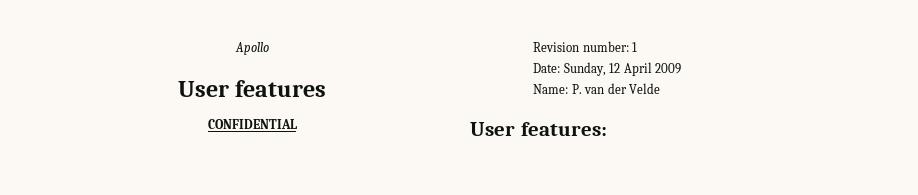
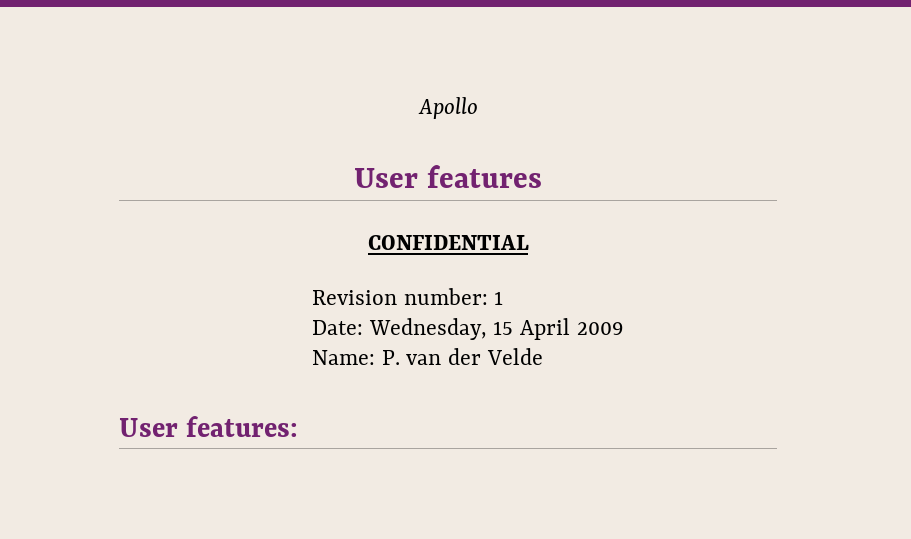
- Date: Sunday, 12 April 2009
+ Date: Wednesday, 15 April 2009

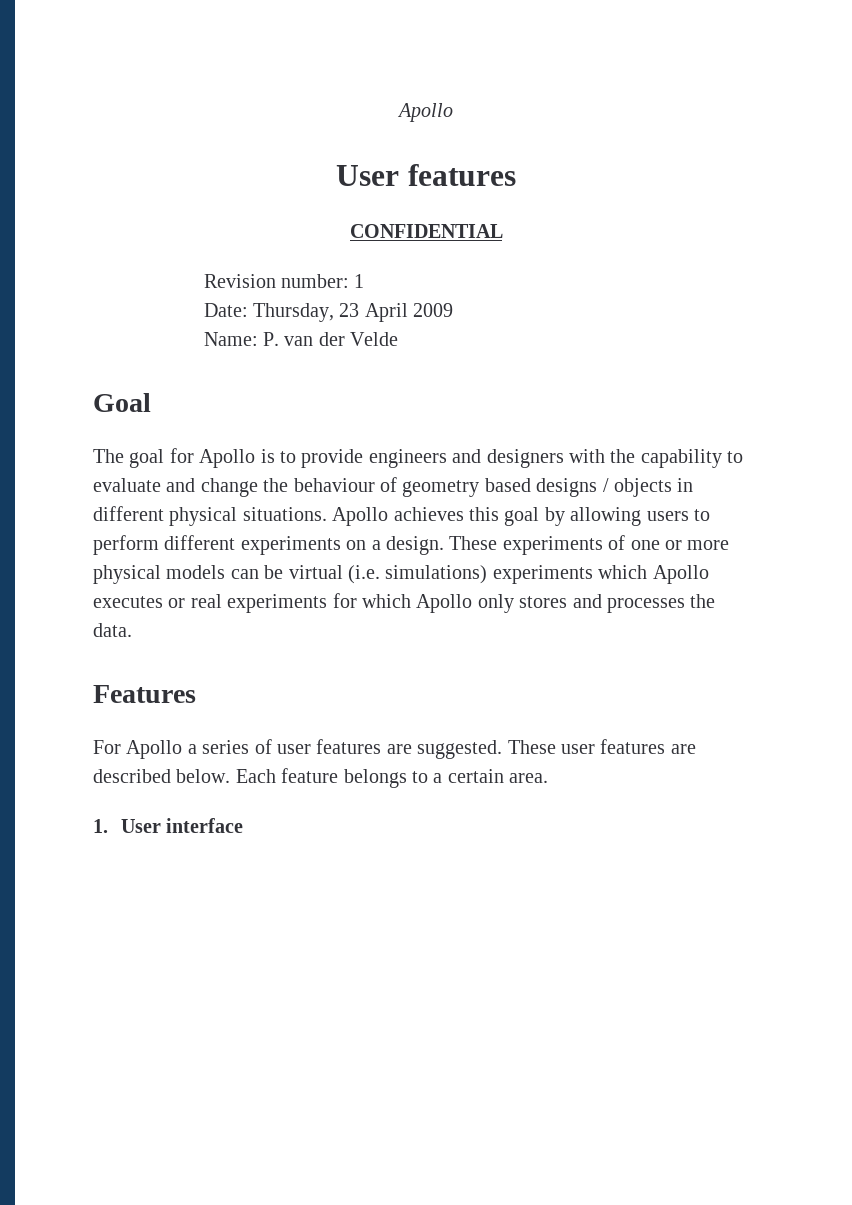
- Date: Wednesday, 15 April 2009
+ Date: Thursday, 23 April 2009
- User features:
+ Goal
+ The goal for Apollo is to provide engineers and designers with the capability to evaluate and change the behaviour of geometry based designs / objects in different physical situations. Apollo achieves this goal by allowing users to perform different experiments on a design. These experiments of one or more physical models can be virtual (i.e. simulations) experiments which Apollo executes or real experiments for which Apollo only stores and processes the data.
+ Features
+ For Apollo a series of user features are suggested. These user features are described below. Each feature belongs to a certain area.
+ 1. User interface

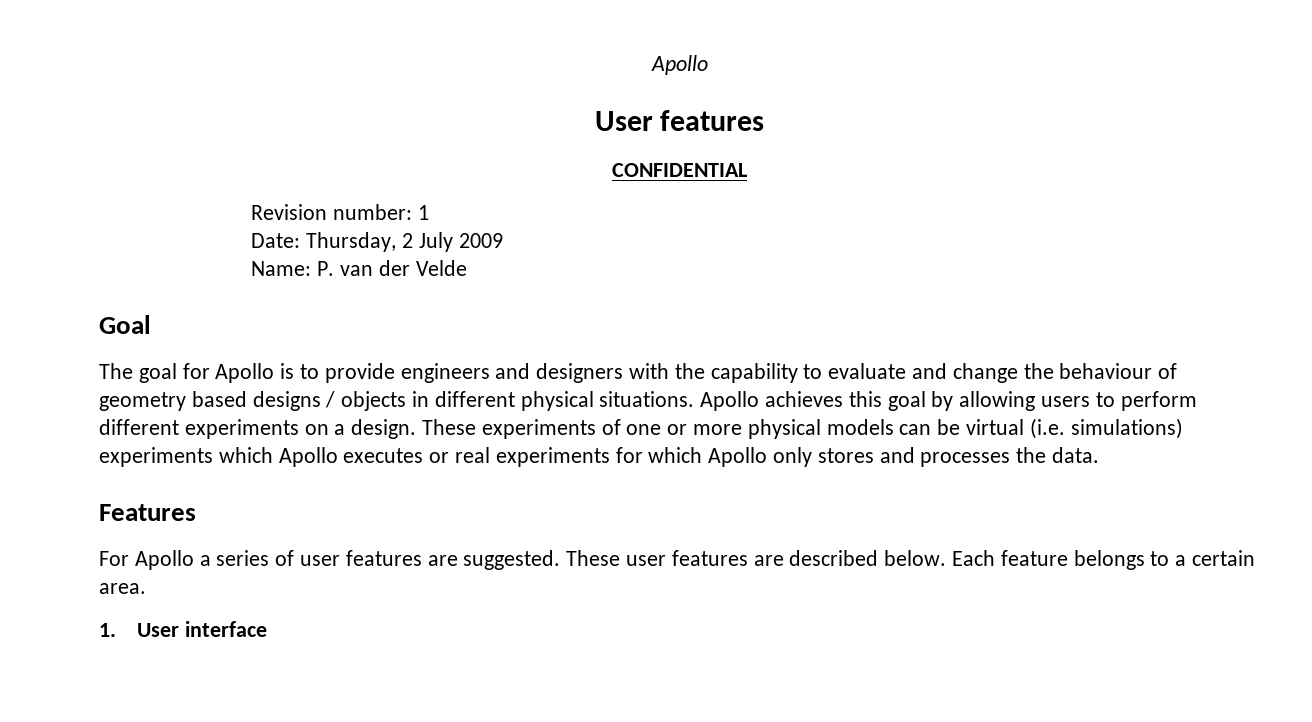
- Date: Thursday, 23 April 2009
+ Date: Thursday, 2 July 2009

